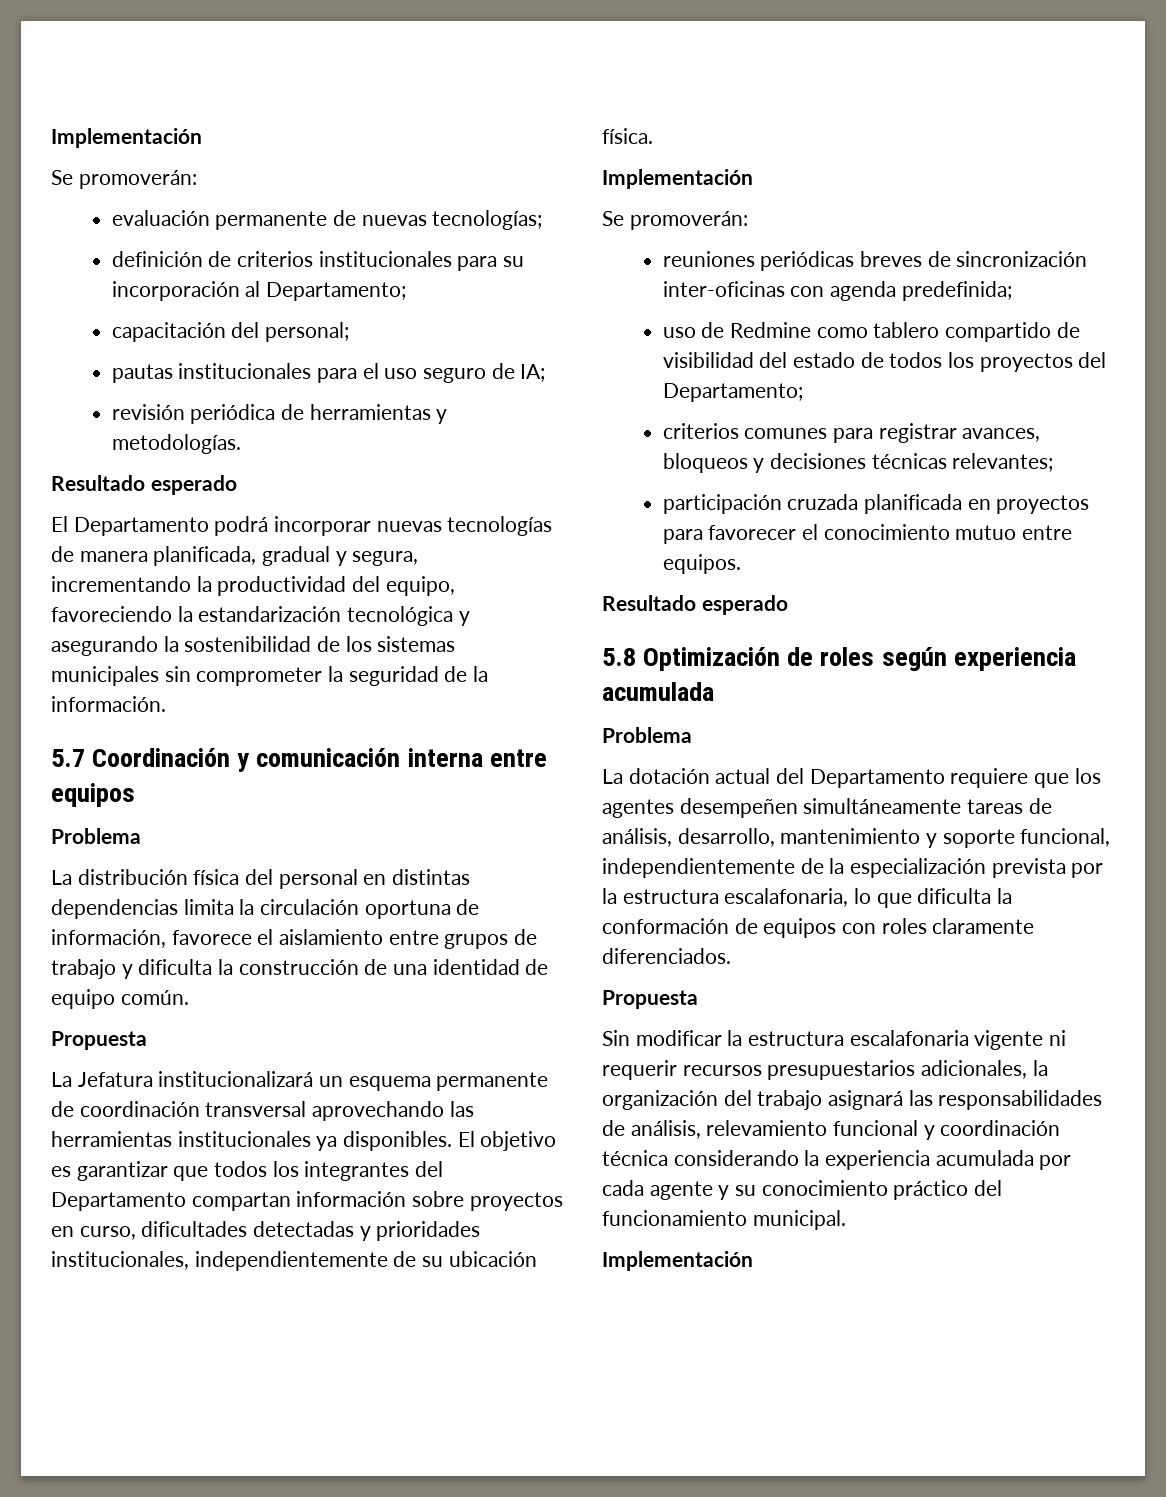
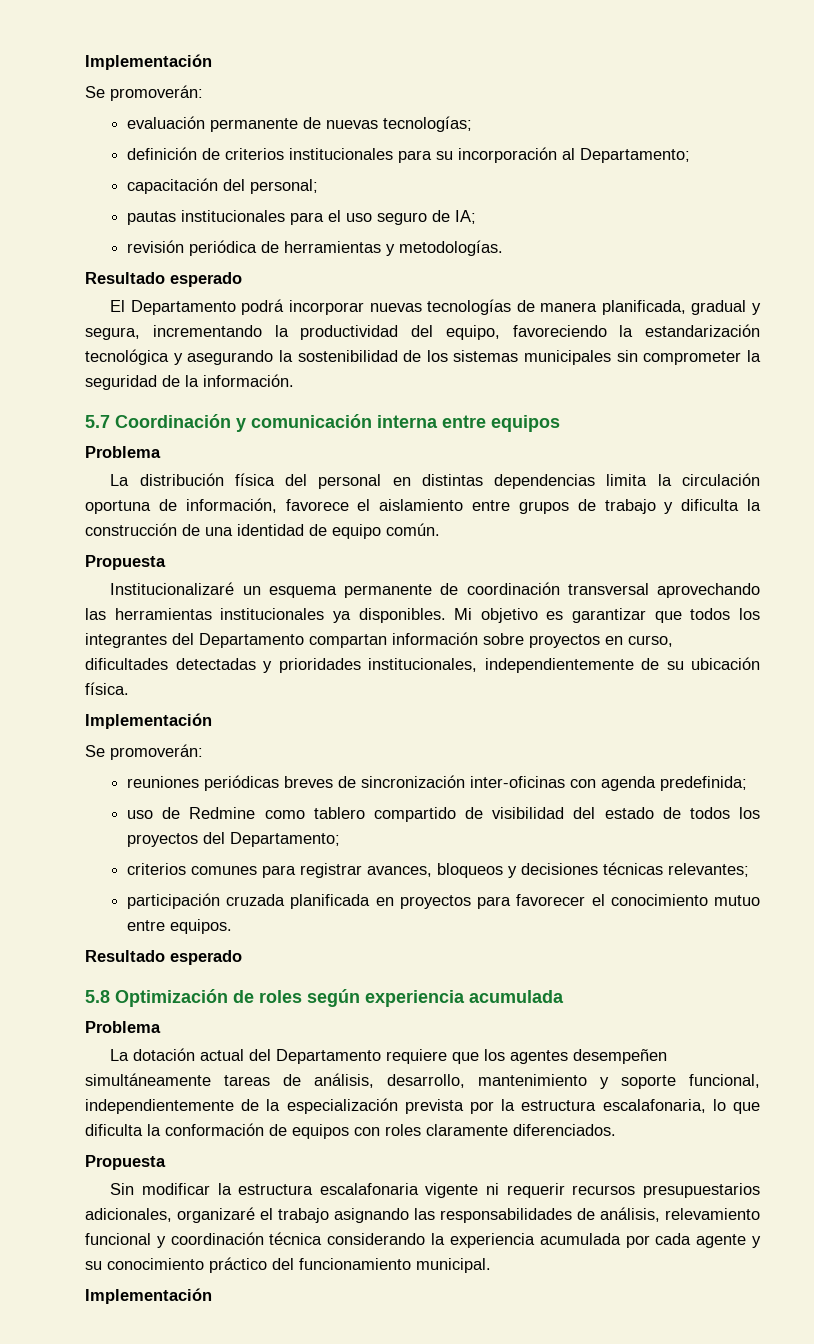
- La Jefatura institucionalizará un esquema permanente de coordinación transversal aprovechando las herramientas institucionales ya disponibles.
+ Institucionalizaré un esquema permanente de coordinación transversal aprovechando las herramientas institucionales ya disponibles.
- El objetivo es garantizar que todos los integrantes del Departamento compartan información sobre proyectos en curso, dificultades detectadas y prioridades institucionales, independientemente de su ubicación física.
+ Mi objetivo es garantizar que todos los integrantes del Departamento compartan información sobre proyectos en curso, dificultades detectadas y prioridades institucionales, independientemente de su ubicación física.
- Sin modificar la estructura escalafonaria vigente ni requerir recursos presupuestarios adicionales, la organización del trabajo asignará las responsabilidades de análisis, relevamiento funcional y coordinación técnica considerando la experiencia acumulada por cada agente y su conocimiento práctico del funcionamiento municipal.
+ Sin modificar la estructura escalafonaria vigente ni requerir recursos presupuestarios adicionales, organizaré el trabajo asignando las responsabilidades de análisis, relevamiento funcional y coordinación técnica considerando la experiencia acumulada por cada agente y su conocimiento práctico del funcionamiento municipal.

